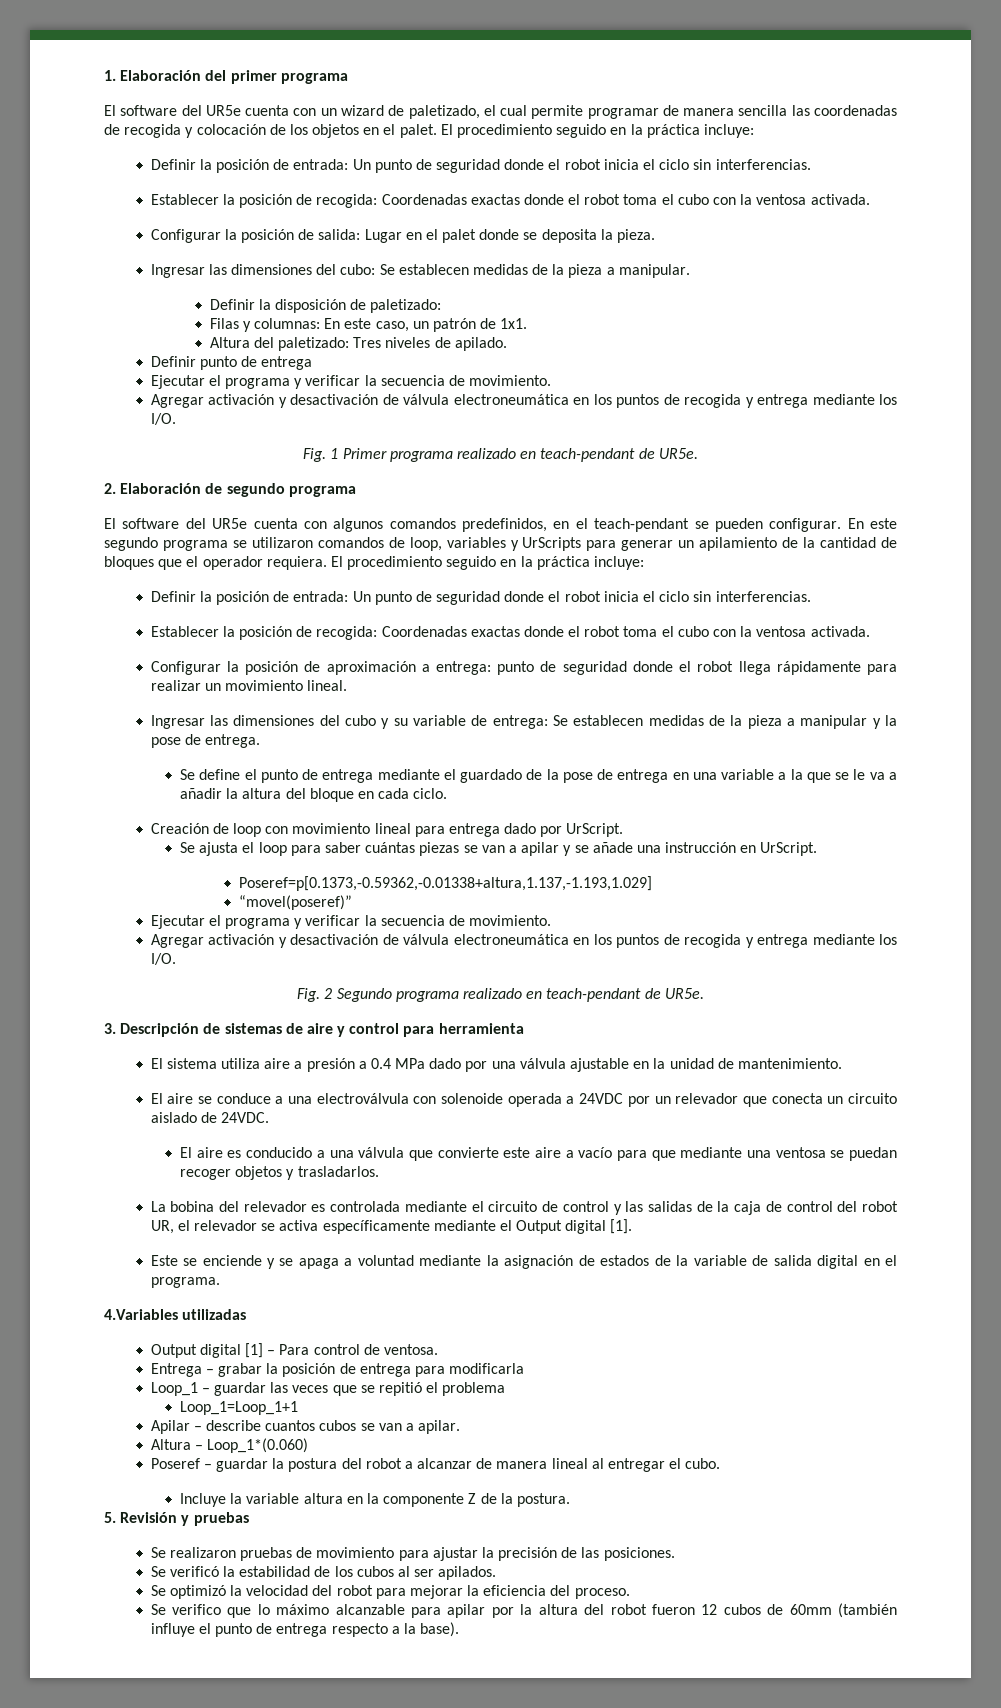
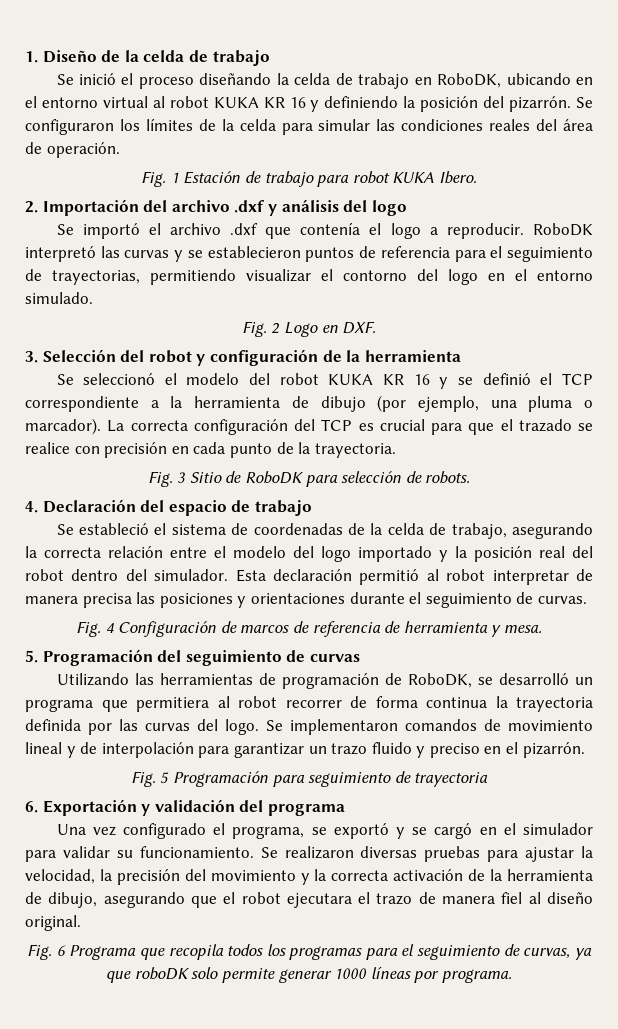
- 1. Elaboración del primer programa
- El software del UR5e cuenta con un wizard de paletizado, el cual permite programar de manera sencilla las coordenadas de recogida y colocación de los objetos en el palet. El procedimiento seguido en la práctica incluye:
- Definir la posición de entrada: Un punto de seguridad donde el robot inicia el ciclo sin interferencias.
- Establecer la posición de recogida: Coordenadas exactas donde el robot toma el cubo con la ventosa activada.
- Configurar la posición de salida: Lugar en el palet donde se deposita la pieza.
- Ingresar las dimensiones del cubo: Se establecen medidas de la pieza a manipular.
- Definir la disposición de paletizado:
- Filas y columnas: En este caso, un patrón de 1x1.
- Altura del paletizado: Tres niveles de apilado.
- Definir punto de entrega
- Ejecutar el programa y verificar la secuencia de movimiento.
- Agregar activación y desactivación de válvula electroneumática en los puntos de recogida y entrega mediante los I/O.
- Fig. 1 Primer programa realizado en teach-pendant de UR5e.
- 2. Elaboración de segundo programa
- El software del UR5e cuenta con algunos comandos predefinidos, en el teach-pendant se pueden configurar. En este segundo programa se utilizaron comandos de loop, variables y UrScripts para generar un apilamiento de la cantidad de bloques que el operador requiera. El procedimiento seguido en la práctica incluye:
- Definir la posición de entrada: Un punto de seguridad donde el robot inicia el ciclo sin interferencias.
- Establecer la posición de recogida: Coordenadas exactas donde el robot toma el cubo con la ventosa activada.
- Configurar la posición de aproximación a entrega: punto de seguridad donde el robot llega rápidamente para realizar un movimiento lineal.
- Ingresar las dimensiones del cubo y su variable de entrega: Se establecen medidas de la pieza a manipular y la pose de entrega.
- Se define el punto de entrega mediante el guardado de la pose de entrega en una variable a la que se le va a añadir la altura del bloque en cada ciclo.
- Creación de loop con movimiento lineal para entrega dado por UrScript.
- Se ajusta el loop para saber cuántas piezas se van a apilar y se añade una instrucción en UrScript.
- Poseref=p[0.1373,-0.59362,-0.01338+altura,1.137,-1.193,1.029]
- “movel(poseref)”
- Ejecutar el programa y verificar la secuencia de movimiento.
- Agregar activación y desactivación de válvula electroneumática en los puntos de recogida y entrega mediante los I/O.
- Fig. 2 Segundo programa realizado en teach-pendant de UR5e.
- 3. Descripción de sistemas de aire y control para herramienta
- El sistema utiliza aire a presión a 0.4 MPa dado por una válvula ajustable en la unidad de mantenimiento.
- El aire se conduce a una electroválvula con solenoide operada a 24VDC por un relevador que conecta un circuito aislado de 24VDC.
- El aire es conducido a una válvula que convierte este aire a vacío para que mediante una ventosa se puedan recoger objetos y trasladarlos.
- La bobina del relevador es controlada mediante el circuito de control y las salidas de la caja de control del robot UR, el relevador se activa específicamente mediante el Output digital [1].
- Este se enciende y se apaga a voluntad mediante la asignación de estados de la variable de salida digital en el programa.
- 4.Variables utilizadas
- Output digital [1] – Para control de ventosa.
- Entrega – grabar la posición de entrega para modificarla
- Loop_1 – guardar las veces que se repitió el problema
- Loop_1=Loop_1+1
- Apilar – describe cuantos cubos se van a apilar.
- Altura – Loop_1*(0.060)
- Poseref – guardar la postura del robot a alcanzar de manera lineal al entregar el cubo.
- Incluye la variable altura en la componente Z de la postura.
- 5. Revisión y pruebas
- Se realizaron pruebas de movimiento para ajustar la precisión de las posiciones.
- Se verificó la estabilidad de los cubos al ser apilados.
- Se optimizó la velocidad del robot para mejorar la eficiencia del proceso.
- Se verifico que lo máximo alcanzable para apilar por la altura del robot fueron 12 cubos de 60mm (también influye el punto de entrega respecto a la base).
+ 1. Diseño de la celda de trabajo
+ Se inició el proceso diseñando la celda de trabajo en RoboDK, ubicando en el entorno virtual al robot KUKA KR 16 y definiendo la posición del pizarrón. Se configuraron los límites de la celda para simular las condiciones reales del área de operación.
+ Fig. 1 Estación de trabajo para robot KUKA Ibero.
+ 2. Importación del archivo .dxf y análisis del logo
+ Se importó el archivo .dxf que contenía el logo a reproducir. RoboDK interpretó las curvas y se establecieron puntos de referencia para el seguimiento de trayectorias, permitiendo visualizar el contorno del logo en el entorno simulado.
+ Fig. 2 Logo en DXF.
+ 3. Selección del robot y configuración de la herramienta
+ Se seleccionó el modelo del robot KUKA KR 16 y se definió el TCP correspondiente a la herramienta de dibujo (por ejemplo, una pluma o marcador). La correcta configuración del TCP es crucial para que el trazado se realice con precisión en cada punto de la trayectoria.
+ Fig. 3 Sitio de RoboDK para selección de robots.
+ 4. Declaración del espacio de trabajo
+ Se estableció el sistema de coordenadas de la celda de trabajo, asegurando la correcta relación entre el modelo del logo importado y la posición real del robot dentro del simulador. Esta declaración permitió al robot interpretar de manera precisa las posiciones y orientaciones durante el seguimiento de curvas.
+ Fig. 4 Configuración de marcos de referencia de herramienta y mesa.
+ 5. Programación del seguimiento de curvas
+ Utilizando las herramientas de programación de RoboDK, se desarrolló un programa que permitiera al robot recorrer de forma continua la trayectoria definida por las curvas del logo. Se implementaron comandos de movimiento lineal y de interpolación para garantizar un trazo fluido y preciso en el pizarrón.
+ Fig. 5 Programación para seguimiento de trayectoria
+ 6. Exportación y validación del programa
+ Una vez configurado el programa, se exportó y se cargó en el simulador para validar su funcionamiento. Se realizaron diversas pruebas para ajustar la velocidad, la precisión del movimiento y la correcta activación de la herramienta de dibujo, asegurando que el robot ejecutara el trazo de manera fiel al diseño original.
+ Fig. 6 Programa que recopila todos los programas para el seguimiento de curvas, ya que roboDK solo permite generar 1000 líneas por programa.

